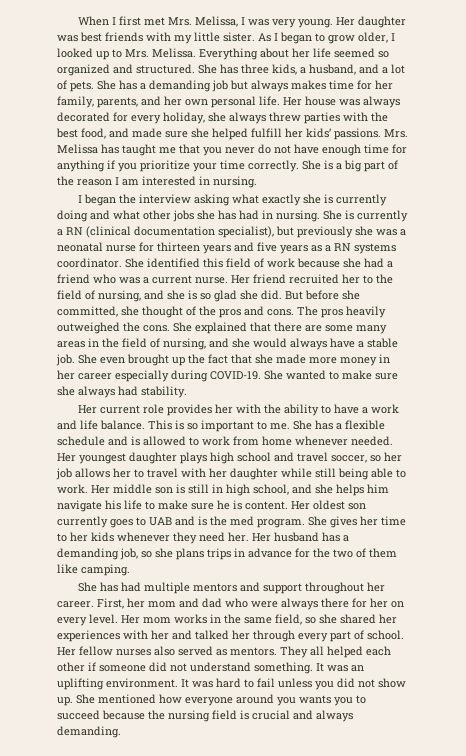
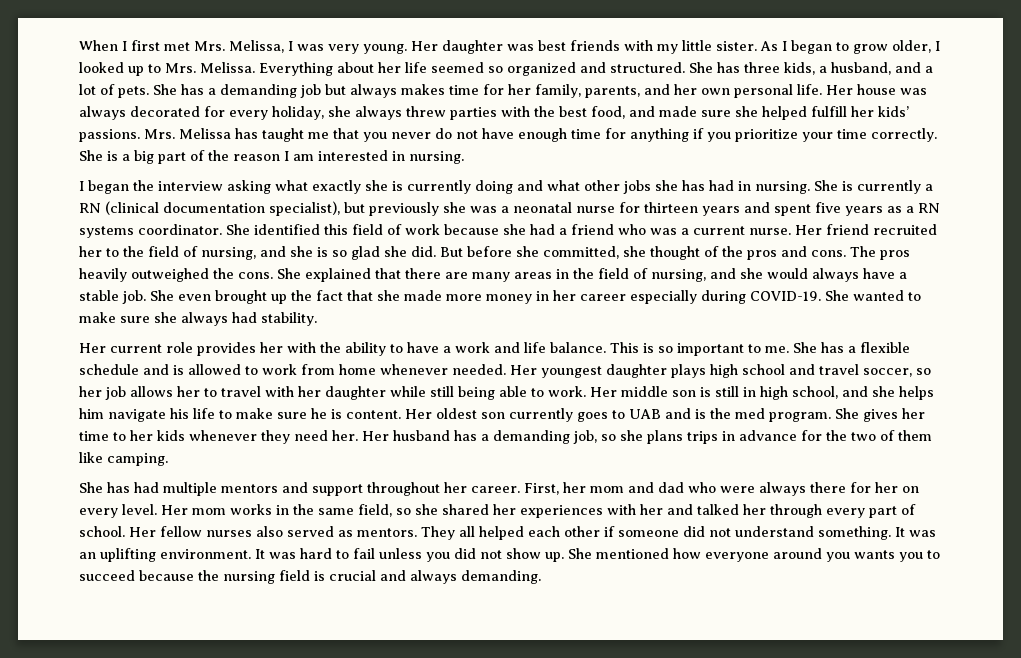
- She is currently a RN (clinical documentation specialist), but previously she was a neonatal nurse for thirteen years and five years as a RN systems coordinator.
+ She is currently a RN (clinical documentation specialist), but previously she was a neonatal nurse for thirteen years and spent five years as a RN systems coordinator.
- She explained that there are some many areas in the field of nursing, and she would always have a stable job.
+ She explained that there are many areas in the field of nursing, and she would always have a stable job.

